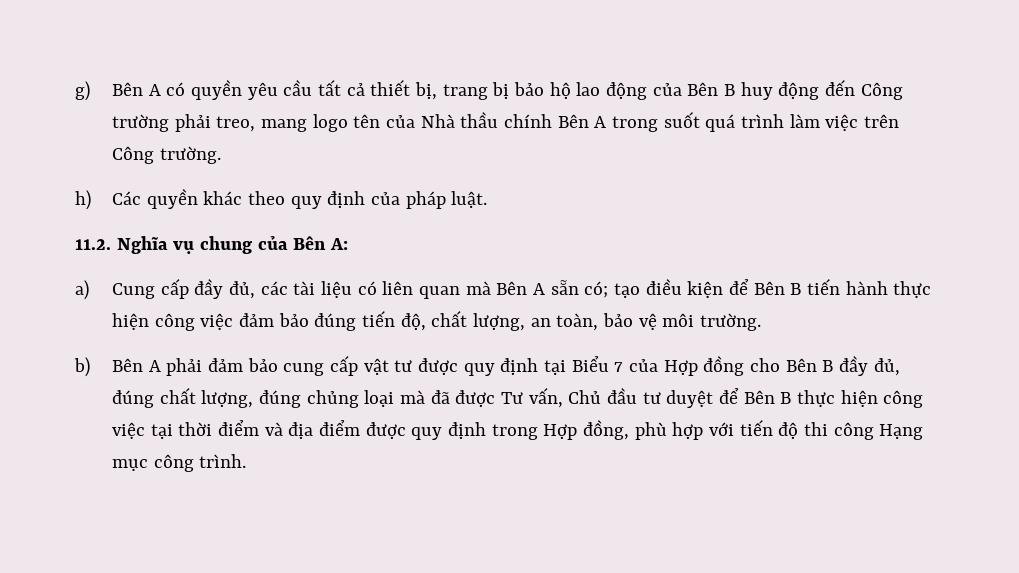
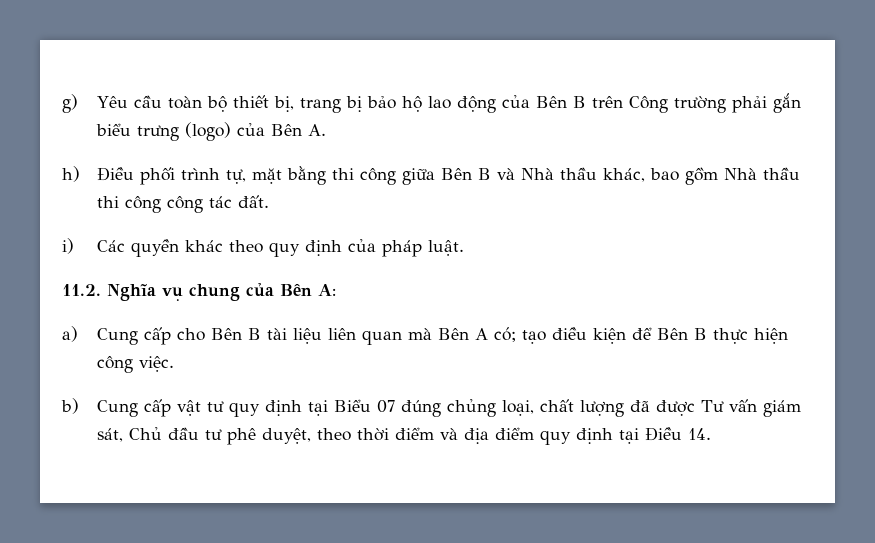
- g) Bên A có quyền yêu cầu tất cả thiết bị, trang bị bảo hộ lao động của Bên B huy động đến Công trường phải treo, mang logo tên của Nhà thầu chính Bên A trong suốt quá trình làm việc trên Công trường.
- h) Các quyền khác theo quy định của pháp luật.
+ g) Yêu cầu toàn bộ thiết bị, trang bị bảo hộ lao động của Bên B trên Công trường phải gắn biểu trưng (logo) của Bên A.
+ h) Điều phối trình tự, mặt bằng thi công giữa Bên B và Nhà thầu khác, bao gồm Nhà thầu thi công công tác đất.
+ i) Các quyền khác theo quy định của pháp luật.
- a) Cung cấp đầy đủ, các tài liệu có liên quan mà Bên A sẵn có; tạo điều kiện để Bên B tiến hành thực hiện công việc đảm bảo đúng tiến độ, chất lượng, an toàn, bảo vệ môi trường.
- b) Bên A phải đảm bảo cung cấp vật tư được quy định tại Biểu 7 của Hợp đồng cho Bên B đầy đủ, đúng chất lượng, đúng chủng loại mà đã được Tư vấn, Chủ đầu tư duyệt để Bên B thực hiện công việc tại thời điểm và địa điểm được quy định trong Hợp đồng, phù hợp với tiến độ thi công Hạng mục công trình.
+ a) Cung cấp cho Bên B tài liệu liên quan mà Bên A có; tạo điều kiện để Bên B thực hiện công việc.
+ b) Cung cấp vật tư quy định tại Biểu 07 đúng chủng loại, chất lượng đã được Tư vấn giám sát, Chủ đầu tư phê duyệt, theo thời điểm và địa điểm quy định tại Điều 14.

